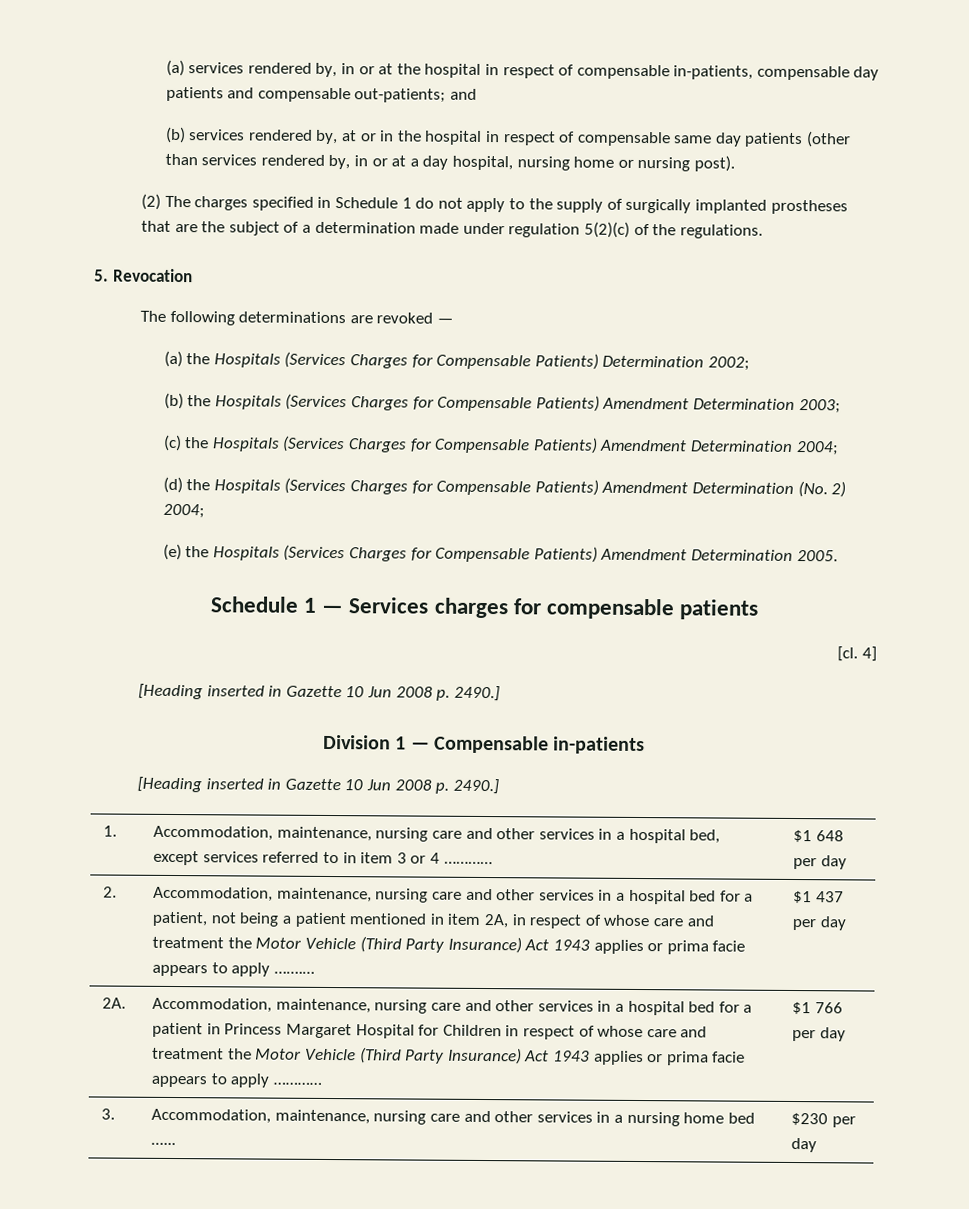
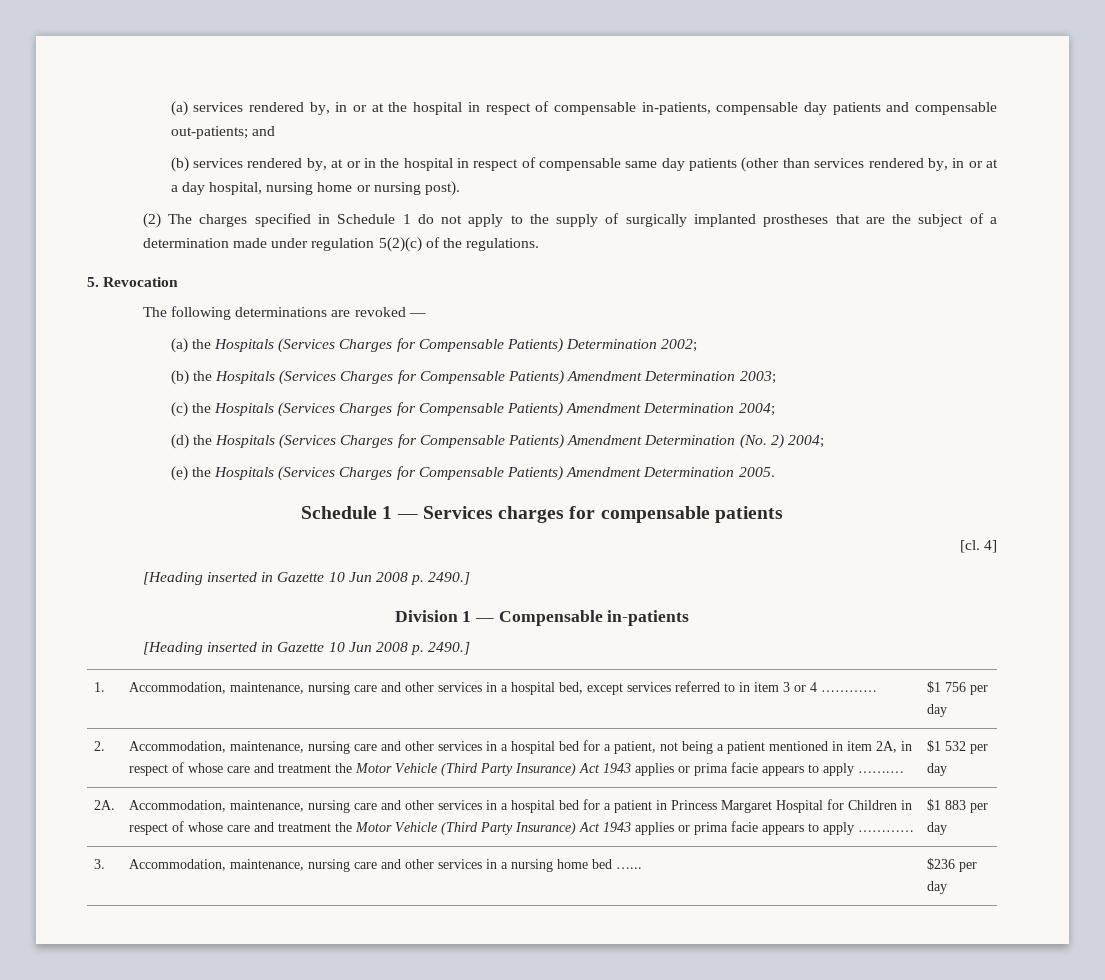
- 1. | Accommodation, maintenance, nursing care and other services in a hospital bed, except services referred to in item 3 or 4 ………… | $1 648 per day
+ 1. | Accommodation, maintenance, nursing care and other services in a hospital bed, except services referred to in item 3 or 4 ………… | $1 756 per day
- $1 437 per day
+ $1 532 per day
- $1 766 per day
+ $1 883 per day
- 3. | Accommodation, maintenance, nursing care and other services in a nursing home bed …... | $230 per day
+ 3. | Accommodation, maintenance, nursing care and other services in a nursing home bed …... | $236 per day

